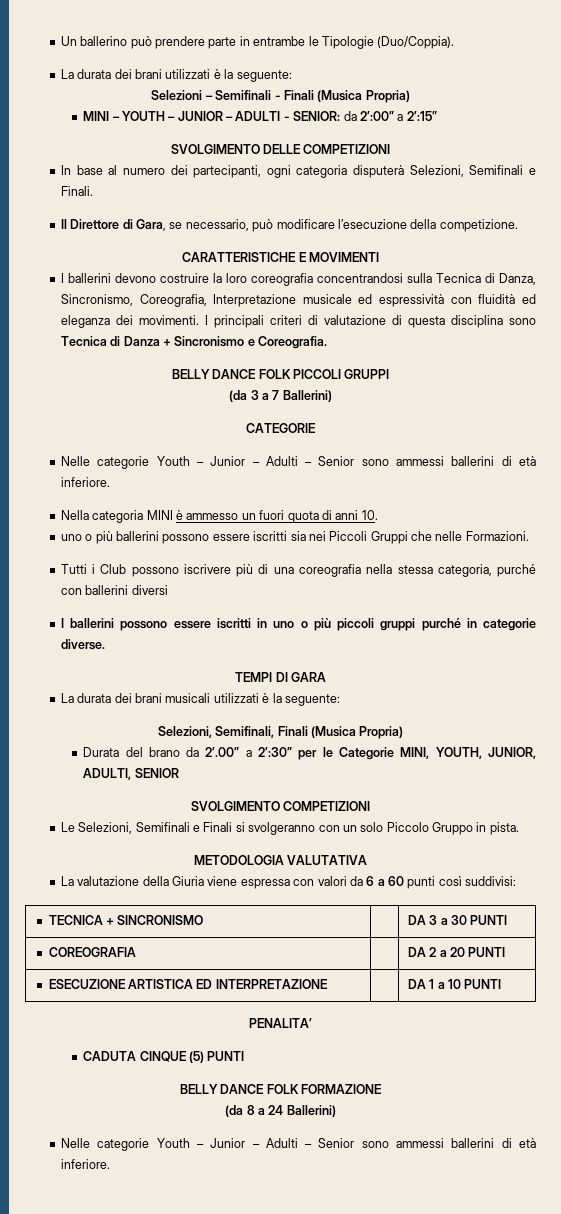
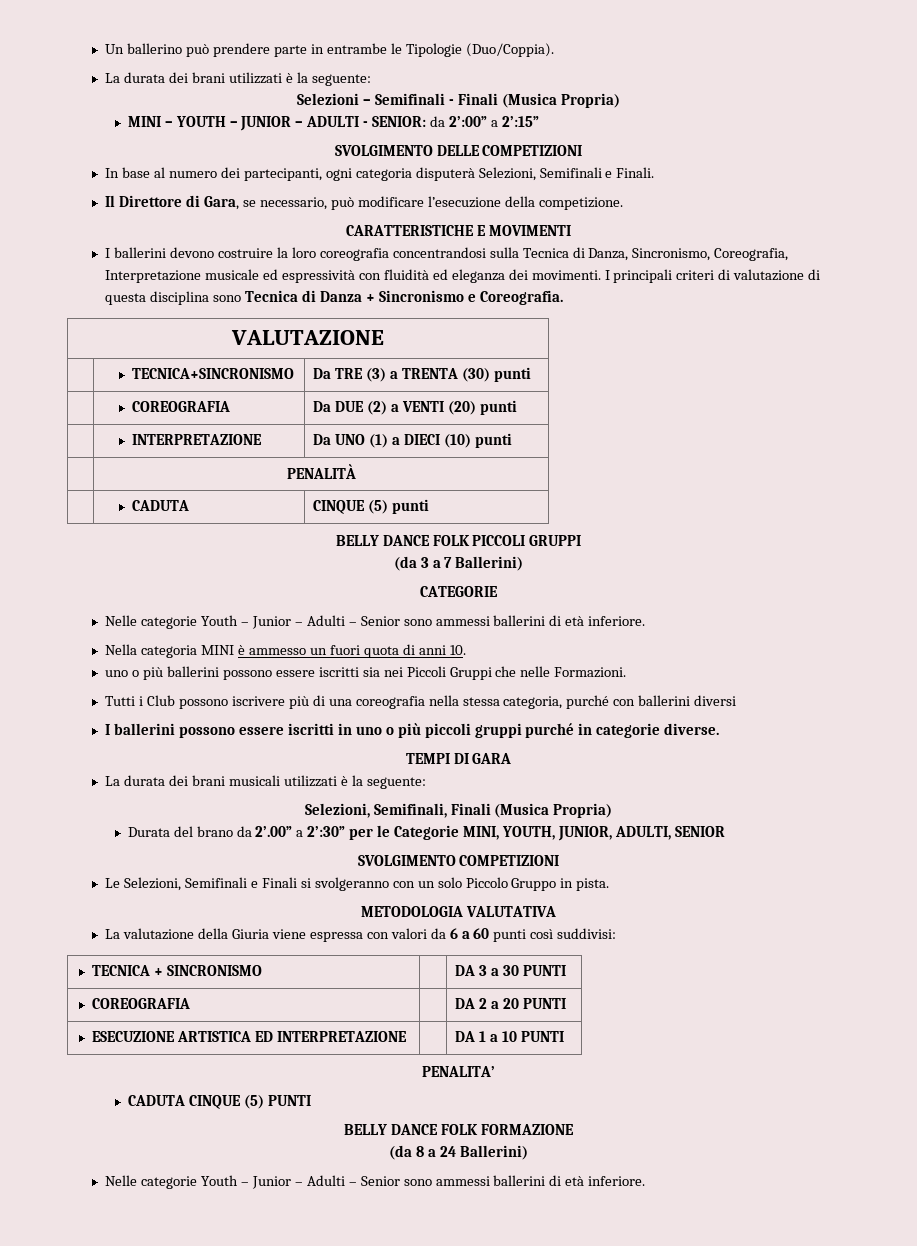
+ VALUTAZIONE
+ | TECNICA+SINCRONISMO | Da TRE (3) a TRENTA (30) punti
+ | COREOGRAFIA | Da DUE (2) a VENTI (20) punti
+ | INTERPRETAZIONE | Da UNO (1) a DIECI (10) punti
+ | PENALITÀ
+ | CADUTA | CINQUE (5) punti

